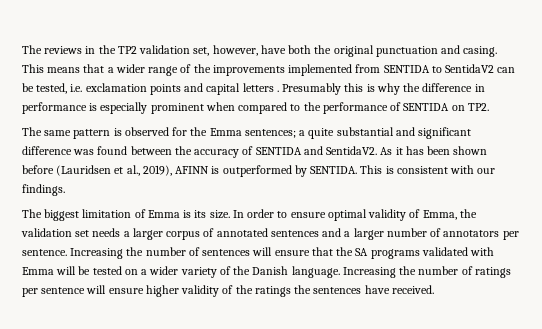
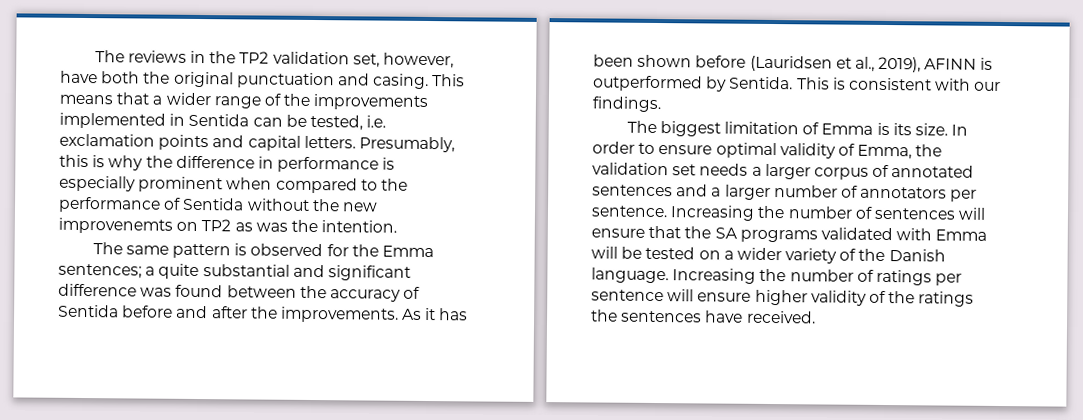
- This means that a wider range of the improvements implemented from SENTIDA to SentidaV2 can be tested, i.e. exclamation points and capital letters . Presumably this is why the difference in performance is especially prominent when compared to the performance of SENTIDA on TP2.
+ This means that a wider range of the improvements implemented in Sentida can be tested, i.e. exclamation points and capital letters. Presumably, this is why the difference in performance is especially prominent when compared to the performance of Sentida without the new improvenemts on TP2 as was the intention.
- The same pattern is observed for the Emma sentences; a quite substantial and significant difference was found between the accuracy of SENTIDA and SentidaV2.
+ The same pattern is observed for the Emma sentences; a quite substantial and significant difference was found between the accuracy of Sentida before and after the improvements.
- As it has been shown before (Lauridsen et al., 2019), AFINN is outperformed by SENTIDA.
+ As it has been shown before (Lauridsen et al., 2019), AFINN is outperformed by Sentida.

